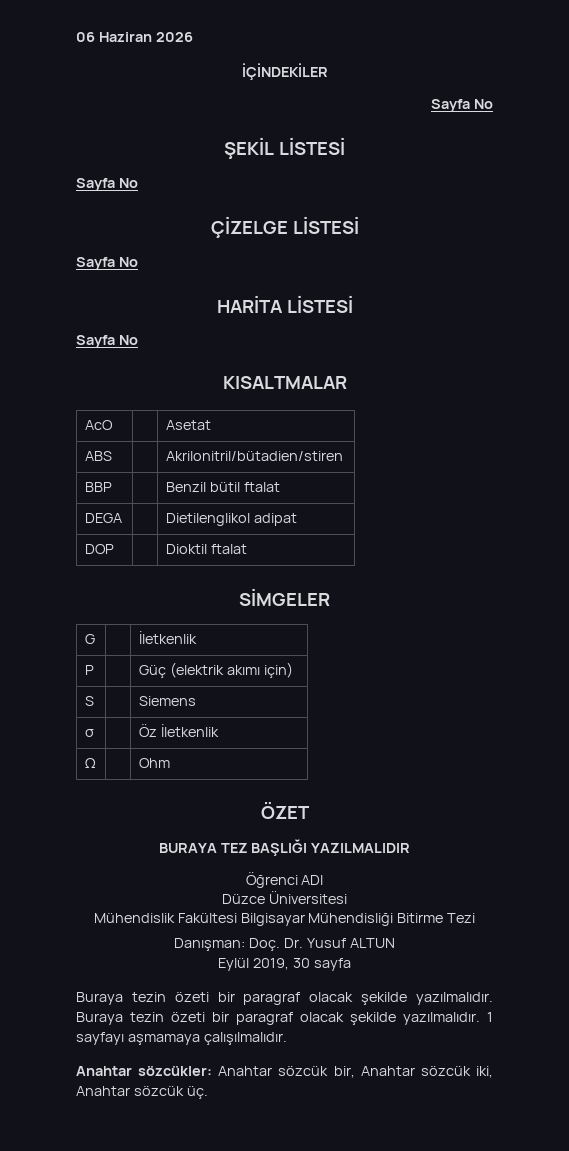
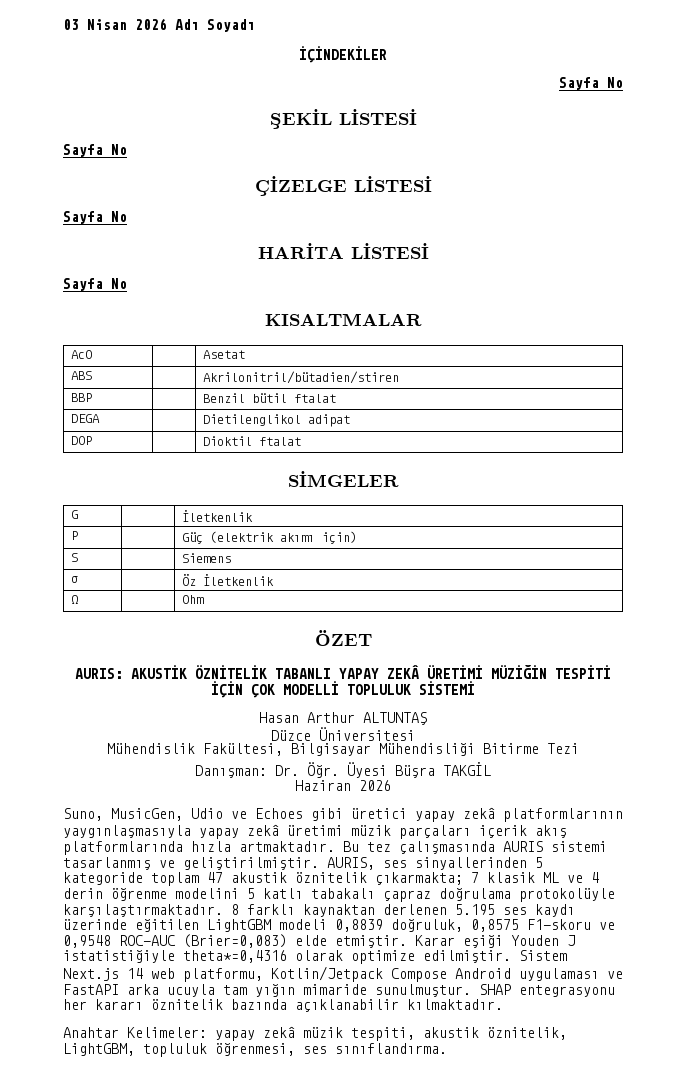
- 06 Haziran 2026
+ 03 Nisan 2026 Adı Soyadı
- BURAYA TEZ BAŞLIĞI YAZILMALIDIR
- Öğrenci ADI
+ AURIS: AKUSTİK ÖZNİTELİK TABANLI YAPAY ZEKÂ ÜRETİMİ MÜZİĞİN TESPİTİ İÇİN ÇOK MODELLİ TOPLULUK SİSTEMİ
+ Hasan Arthur ALTUNTAŞ
- Mühendislik Fakültesi Bilgisayar Mühendisliği Bitirme Tezi
+ Mühendislik Fakültesi, Bilgisayar Mühendisliği Bitirme Tezi
- Danışman: Doç. Dr. Yusuf ALTUN
- Eylül 2019, 30 sayfa
- Buraya tezin özeti bir paragraf olacak şekilde yazılmalıdır. Buraya tezin özeti bir paragraf olacak şekilde yazılmalıdır. 1 sayfayı aşmamaya çalışılmalıdır.
- Anahtar sözcükler: Anahtar sözcük bir, Anahtar sözcük iki, Anahtar sözcük üç.
+ Danışman: Dr. Öğr. Üyesi Büşra TAKGİL
+ Haziran 2026
+ Suno, MusicGen, Udio ve Echoes gibi üretici yapay zekâ platformlarının yaygınlaşmasıyla yapay zekâ üretimi müzik parçaları içerik akış platformlarında hızla artmaktadır. Bu tez çalışmasında AURIS sistemi tasarlanmış ve geliştirilmiştir. AURIS, ses sinyallerinden 5 kategoride toplam 47 akustik öznitelik çıkarmakta; 7 klasik ML ve 4 derin öğrenme modelini 5 katlı tabakalı çapraz doğrulama protokolüyle karşılaştırmaktadır. 8 farklı kaynaktan derlenen 5.195 ses kaydı üzerinde eğitilen LightGBM modeli 0,8839 doğruluk, 0,8575 F1-skoru ve 0,9548 ROC-AUC (Brier=0,083) elde etmiştir. Karar eşiği Youden J istatistiğiyle theta*=0,4316 olarak optimize edilmiştir. Sistem Next.js 14 web platformu, Kotlin/Jetpack Compose Android uygulaması ve FastAPI arka ucuyla tam yığın mimaride sunulmuştur. SHAP entegrasyonu her kararı öznitelik bazında açıklanabilir kılmaktadır.
+ Anahtar Kelimeler: yapay zekâ müzik tespiti, akustik öznitelik, LightGBM, topluluk öğrenmesi, ses sınıflandırma.

